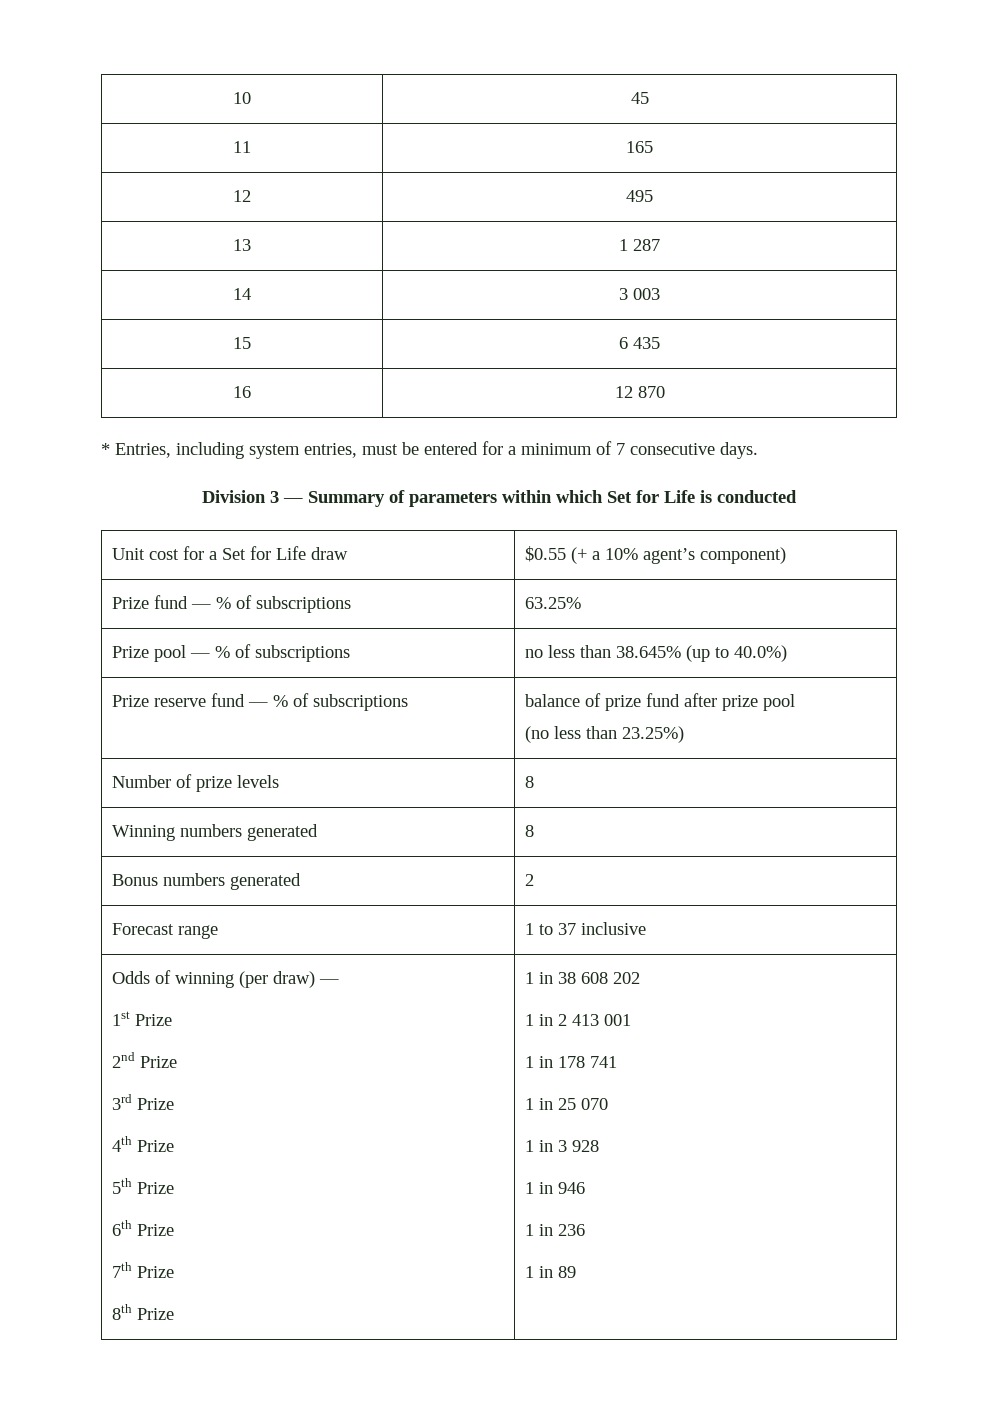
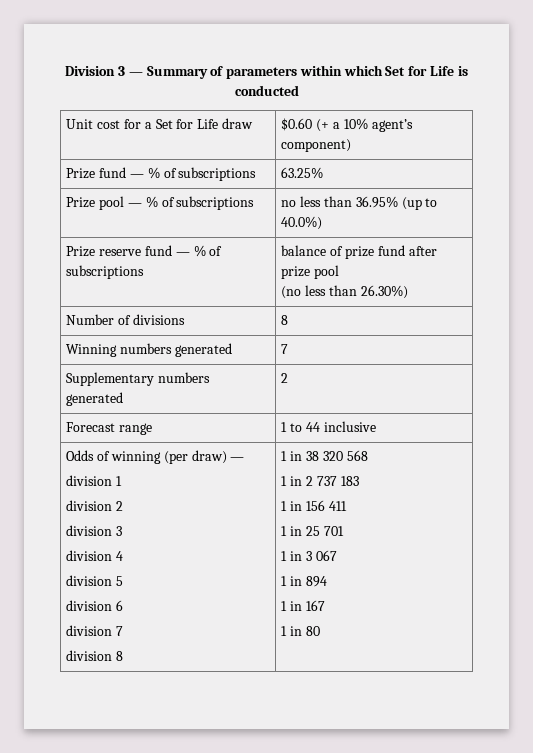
- 10 | 45
- 11 | 165
- 12 | 495
- 13 | 1 287
- 14 | 3 003
- 15 | 6 435
- 16 | 12 870
- * Entries, including system entries, must be entered for a minimum of 7 consecutive days.
- Unit cost for a Set for Life draw | $0.55 (+ a 10% agent’s component)
+ Unit cost for a Set for Life draw | $0.60 (+ a 10% agent’s component)
- Prize pool — % of subscriptions | no less than 38.645% (up to 40.0%)
+ Prize pool — % of subscriptions | no less than 36.95% (up to 40.0%)
  Prize reserve fund — % of subscriptions | balance of prize fund after prize pool
- (no less than 23.25%)
+ (no less than 26.30%)
- Number of prize levels | 8
+ Number of divisions | 8
- Winning numbers generated | 8
- Bonus numbers generated | 2
+ Winning numbers generated | 7
+ Supplementary numbers generated | 2
- Forecast range | 1 to 37 inclusive
+ Forecast range | 1 to 44 inclusive
- 1st Prize
- 2nd Prize
- 3rd Prize
- 4th Prize
- 5th Prize
- 6th Prize
- 7th Prize
- 8th Prize
+ division 1
+ division 2
+ division 3
+ division 4
+ division 5
+ division 6
+ division 7
+ division 8
- 1 in 38 608 202
+ 1 in 38 320 568
- 1 in 2 413 001
- 1 in 178 741
+ 1 in 2 737 183
+ 1 in 156 411
- 1 in 25 070
+ 1 in 25 701
- 1 in 3 928
- 1 in 946
- 1 in 236
- 1 in 89
+ 1 in 3 067
+ 1 in 894
+ 1 in 167
+ 1 in 80

